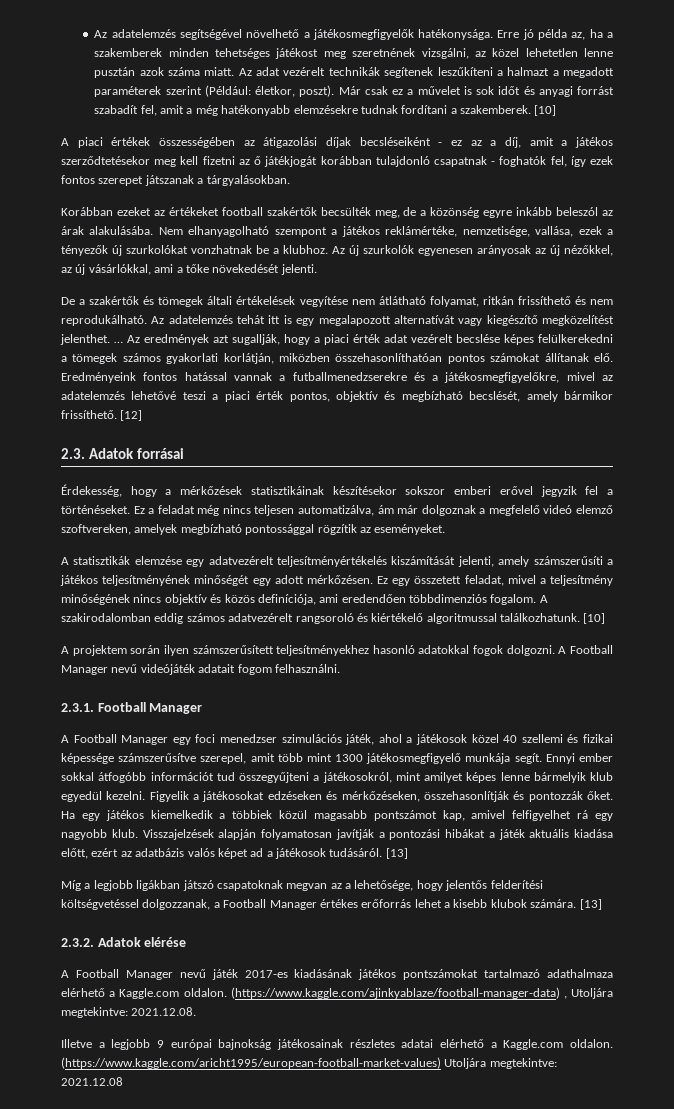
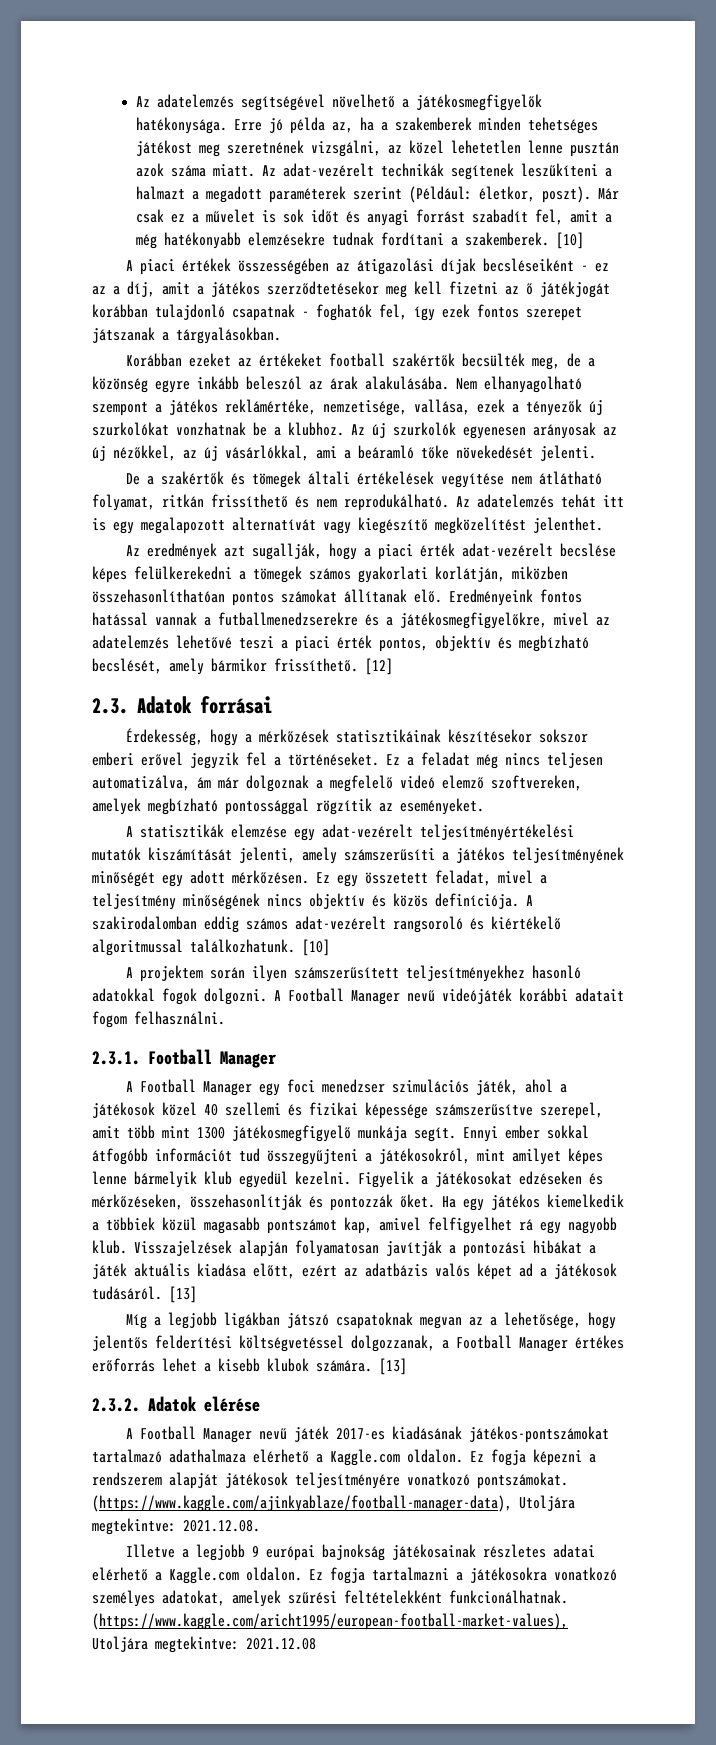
- Az adat vezérelt technikák segítenek leszűkíteni a halmazt a megadott paraméterek szerint (Például: életkor, poszt).
+ Az adat-vezérelt technikák segítenek leszűkíteni a halmazt a megadott paraméterek szerint (Például: életkor, poszt).
- Az új szurkolók egyenesen arányosak az új nézőkkel, az új vásárlókkal, ami a tőke növekedését jelenti.
+ Az új szurkolók egyenesen arányosak az új nézőkkel, az új vásárlókkal, ami a beáramló tőke növekedését jelenti.
- Az adatelemzés tehát itt is egy megalapozott alternatívát vagy kiegészítő megközelítést jelenthet. … Az eredmények azt sugallják, hogy a piaci érték adat vezérelt becslése képes felülkerekedni a tömegek számos gyakorlati korlátján, miközben összehasonlíthatóan pontos számokat állítanak elő.
+ Az adatelemzés tehát itt is egy megalapozott alternatívát vagy kiegészítő megközelítést jelenthet.
+ Az eredmények azt sugallják, hogy a piaci érték adat-vezérelt becslése képes felülkerekedni a tömegek számos gyakorlati korlátján, miközben összehasonlíthatóan pontos számokat állítanak elő.
- A statisztikák elemzése egy adatvezérelt teljesítményértékelés kiszámítását jelenti, amely számszerűsíti a játékos teljesítményének minőségét egy adott mérkőzésen.
+ A statisztikák elemzése egy adat-vezérelt teljesítményértékelési mutatók kiszámítását jelenti, amely számszerűsíti a játékos teljesítményének minőségét egy adott mérkőzésen.
- Ez egy összetett feladat, mivel a teljesítmény minőségének nincs objektív és közös definíciója, ami eredendően többdimenziós fogalom.
+ Ez egy összetett feladat, mivel a teljesítmény minőségének nincs objektív és közös definíciója.
- A szakirodalomban eddig számos adatvezérelt rangsoroló és kiértékelő algoritmussal találkozhatunk.
+ A szakirodalomban eddig számos adat-vezérelt rangsoroló és kiértékelő algoritmussal találkozhatunk.
- A Football Manager nevű videójáték adatait fogom felhasználni.
+ A Football Manager nevű videójáték korábbi adatait fogom felhasználni.
- A Football Manager nevű játék 2017-es kiadásának játékos pontszámokat tartalmazó adathalmaza elérhető a Kaggle.com oldalon.
+ A Football Manager nevű játék 2017-es kiadásának játékos-pontszámokat tartalmazó adathalmaza elérhető a Kaggle.com oldalon.
- (https://www.kaggle.com/ajinkyablaze/football-manager-data) , Utoljára megtekintve: 2021.12.08.
+ Ez fogja képezni a rendszerem alapját játékosok teljesítményére vonatkozó pontszámokat. (https://www.kaggle.com/ajinkyablaze/football-manager-data), Utoljára megtekintve: 2021.12.08.
- (https://www.kaggle.com/aricht1995/european-football-market-values) Utoljára megtekintve: 2021.12.08
+ Ez fogja tartalmazni a játékosokra vonatkozó személyes adatokat, amelyek szűrési feltételekként funkcionálhatnak. (https://www.kaggle.com/aricht1995/european-football-market-values), Utoljára megtekintve: 2021.12.08

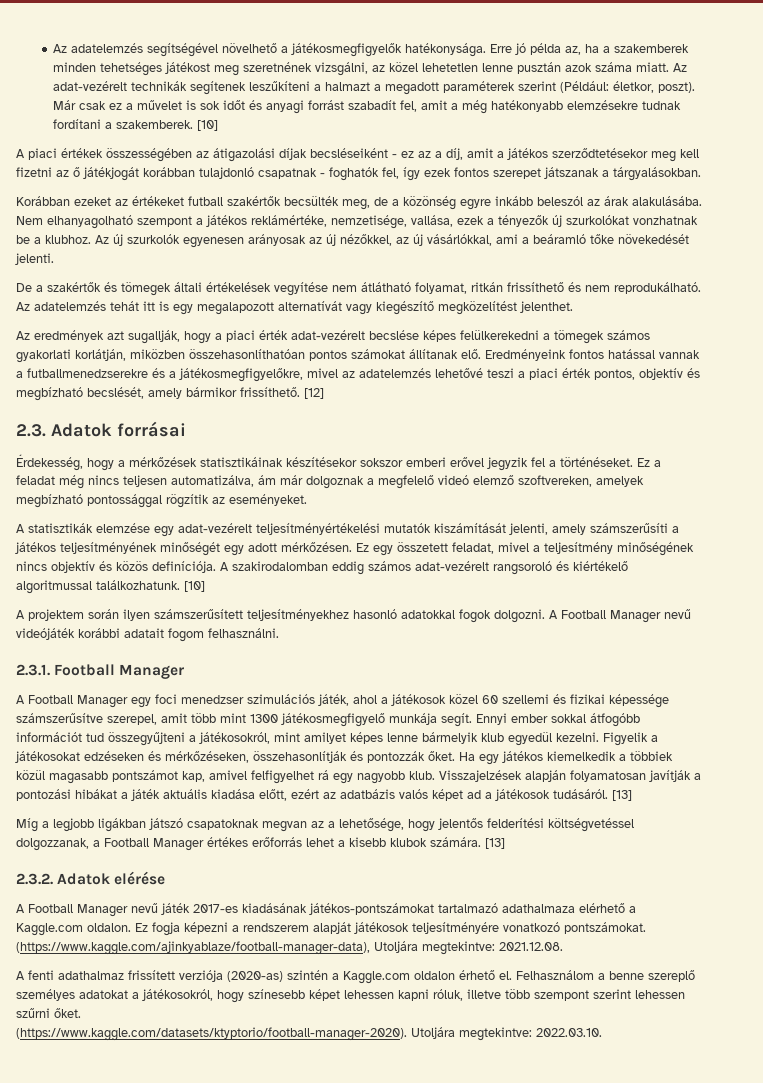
- Korábban ezeket az értékeket football szakértők becsülték meg, de a közönség egyre inkább beleszól az árak alakulásába.
+ Korábban ezeket az értékeket futball szakértők becsülték meg, de a közönség egyre inkább beleszól az árak alakulásába.
- A Football Manager egy foci menedzser szimulációs játék, ahol a játékosok közel 40 szellemi és fizikai képessége számszerűsítve szerepel, amit több mint 1300 játékosmegfigyelő munkája segít.
+ A Football Manager egy foci menedzser szimulációs játék, ahol a játékosok közel 60 szellemi és fizikai képessége számszerűsítve szerepel, amit több mint 1300 játékosmegfigyelő munkája segít.
- Illetve a legjobb 9 európai bajnokság játékosainak részletes adatai elérhető a Kaggle.com oldalon. Ez fogja tartalmazni a játékosokra vonatkozó személyes adatokat, amelyek szűrési feltételekként funkcionálhatnak. (https://www.kaggle.com/aricht1995/european-football-market-values), Utoljára megtekintve: 2021.12.08
+ A fenti adathalmaz frissített verziója (2020-as) szintén a Kaggle.com oldalon érhető el. Felhasználom a benne szereplő személyes adatokat a játékosokról, hogy színesebb képet lehessen kapni róluk, illetve több szempont szerint lehessen szűrni őket.
+ (https://www.kaggle.com/datasets/ktyptorio/football-manager-2020). Utoljára megtekintve: 2022.03.10.

